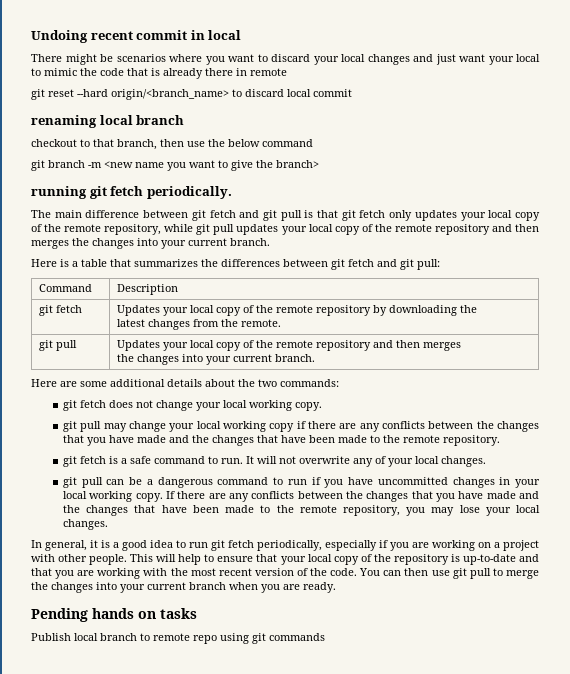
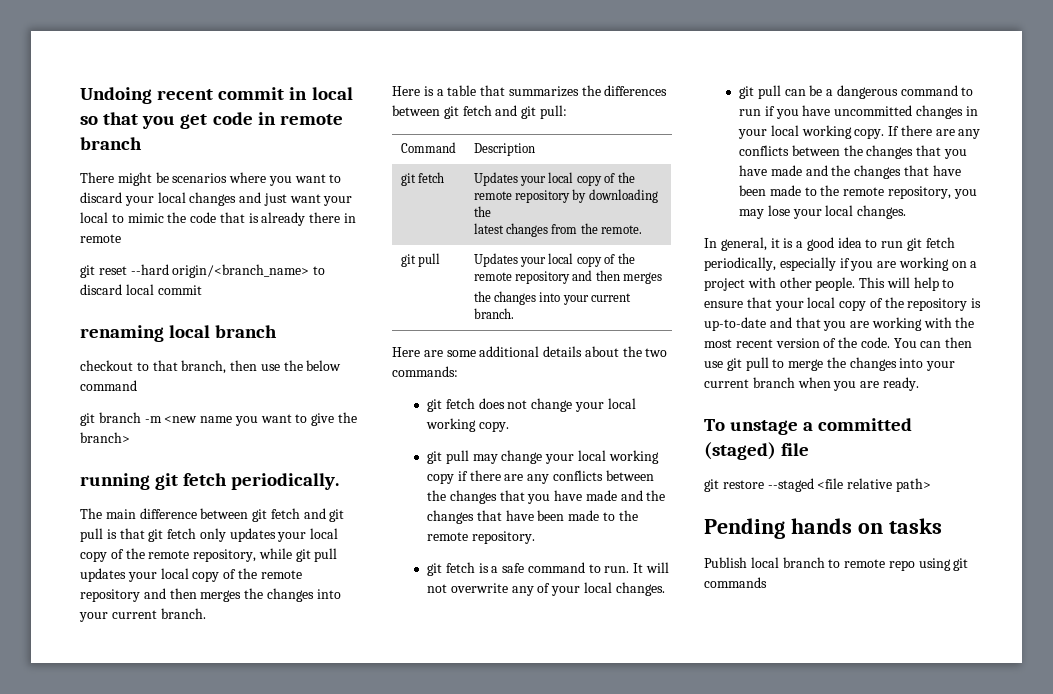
- Undoing recent commit in local
+ Undoing recent commit in local so that you get code in remote branch
+ To unstage a committed (staged) file
+ git restore --staged <file relative path>

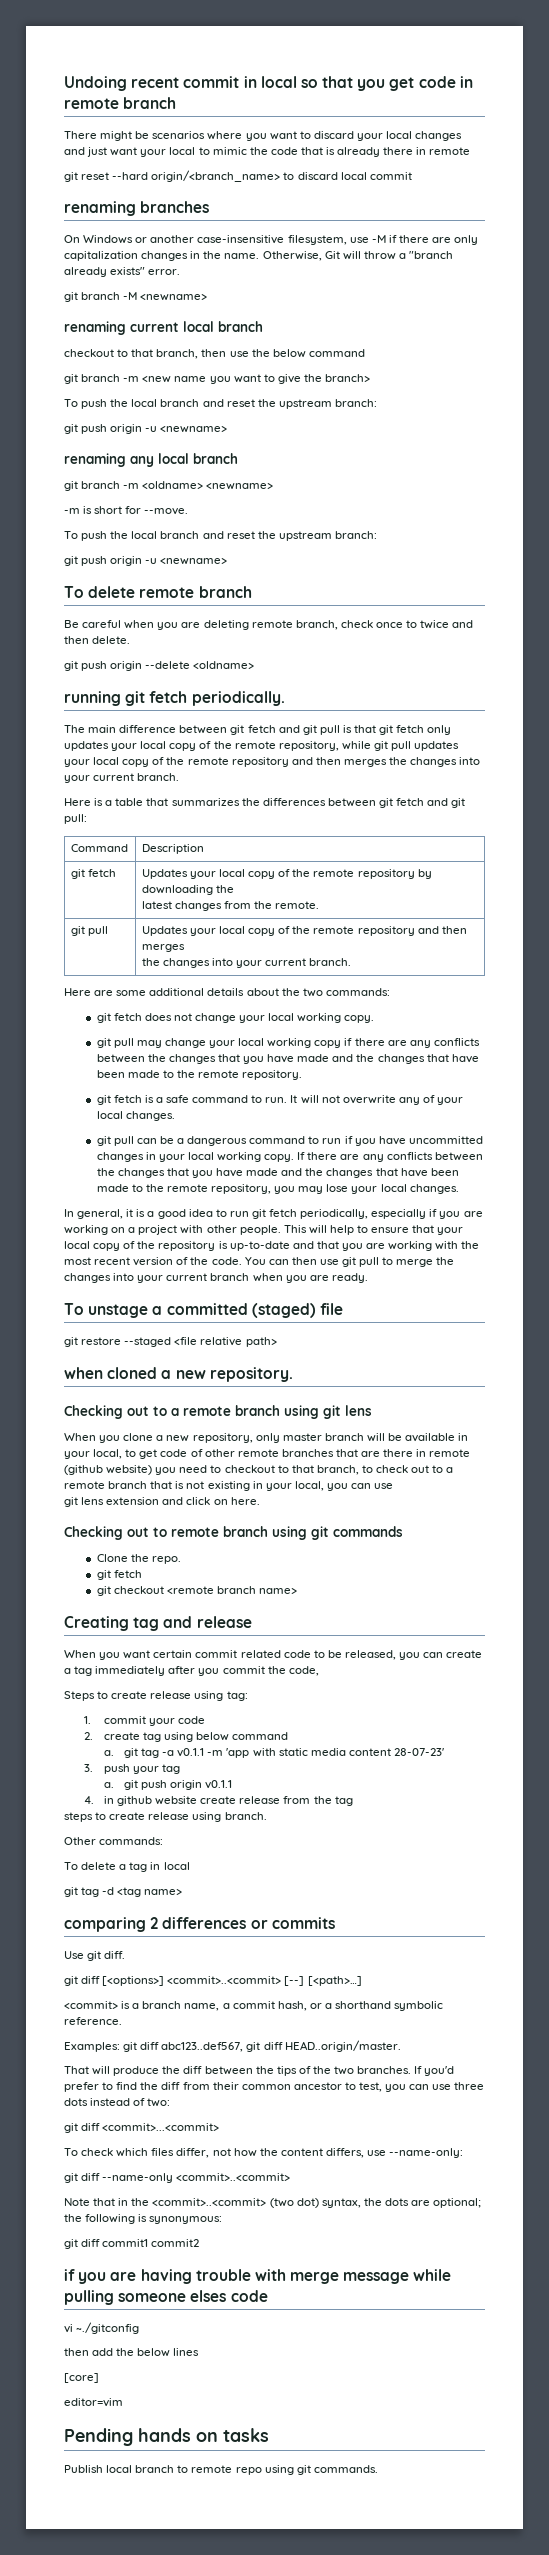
- renaming local branch
+ renaming branches
+ On Windows or another case-insensitive filesystem, use -M if there are only capitalization changes in the name. Otherwise, Git will throw a "branch already exists" error.
+ git branch -M <newname>
+ renaming current local branch
  git branch -m <new name you want to give the branch>
+ To push the local branch and reset the upstream branch:
+ git push origin -u <newname>
+ renaming any local branch
+ git branch -m <oldname> <newname>
+ -m is short for --move.
+ To push the local branch and reset the upstream branch:
+ git push origin -u <newname>
+ To delete remote branch
+ Be careful when you are deleting remote branch, check once to twice and then delete.
+ git push origin --delete <oldname>
+ when cloned a new repository.
+ Checking out to a remote branch using git lens
+ When you clone a new repository, only master branch will be available in your local, to get code of other remote branches that are there in remote (github website) you need to checkout to that branch, to check out to a remote branch that is not existing in your local, you can use
+ git lens extension and click on here.
+ Checking out to remote branch using git commands
+ Clone the repo.
+ git fetch
+ git checkout <remote branch name>
+ Creating tag and release
+ When you want certain commit related code to be released, you can create a tag immediately after you commit the code,
+ Steps to create release using tag:
+ 1. commit your code
+ 2. create tag using below command
+ a. git tag -a v0.1.1 -m 'app with static media content 28-07-23'
+ 3. push your tag
+ a. git push origin v0.1.1
+ 4. in github website create release from the tag
+ steps to create release using branch.
+ Other commands:
+ To delete a tag in local
+ git tag -d <tag name>
+ comparing 2 differences or commits
+ Use git diff.
+ git diff [<options>] <commit>..<commit> [--] [<path>…]
+ <commit> is a branch name, a commit hash, or a shorthand symbolic reference.
+ Examples: git diff abc123..def567, git diff HEAD..origin/master.
+ That will produce the diff between the tips of the two branches. If you'd prefer to find the diff from their common ancestor to test, you can use three dots instead of two:
+ git diff <commit>...<commit>
+ To check which files differ, not how the content differs, use --name-only:
+ git diff --name-only <commit>..<commit>
+ Note that in the <commit>..<commit> (two dot) syntax, the dots are optional; the following is synonymous:
+ git diff commit1 commit2
+ if you are having trouble with merge message while pulling someone elses code
+ vi ~./gitconfig
+ then add the below lines
+ [core]
+ editor=vim
- Publish local branch to remote repo using git commands
+ Publish local branch to remote repo using git commands.

